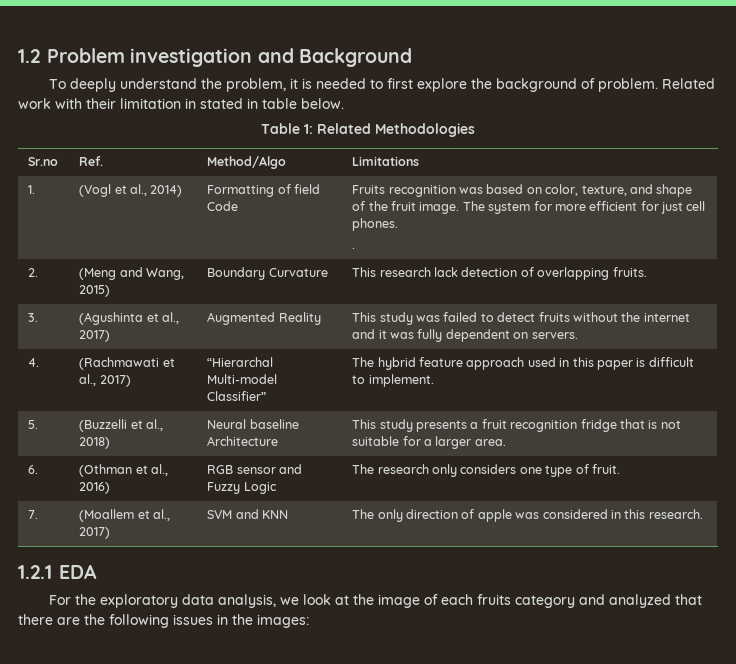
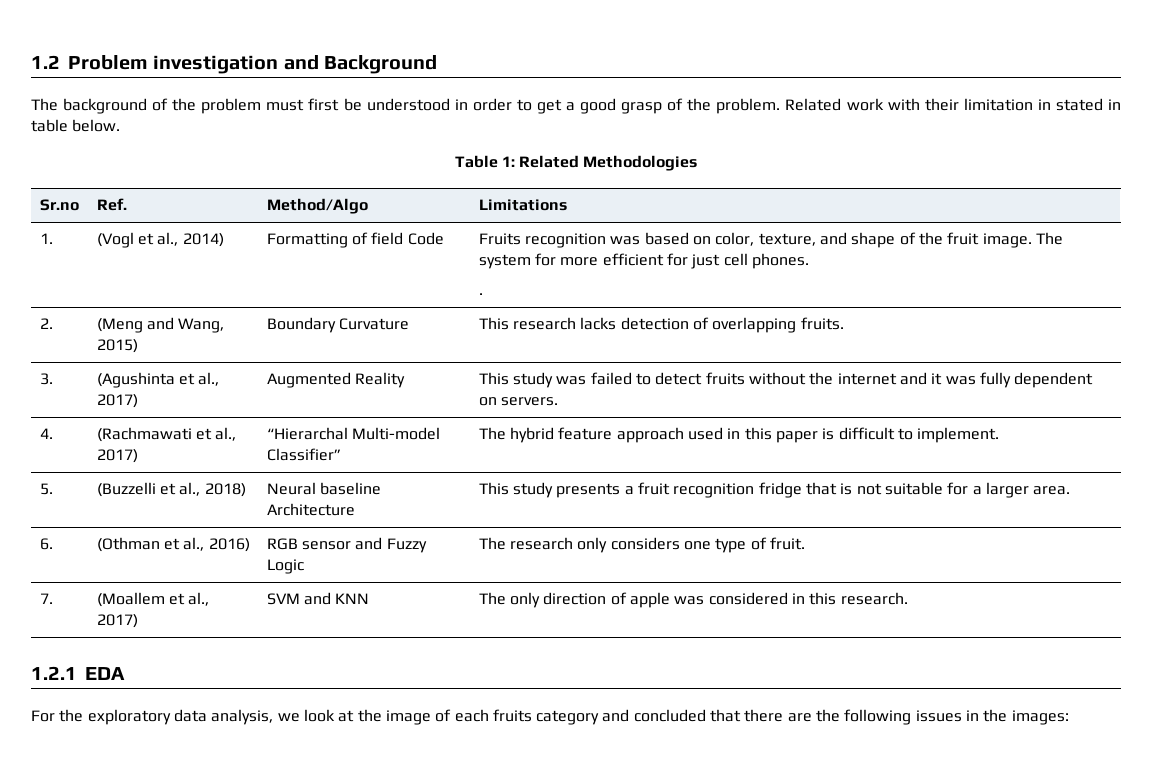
- To deeply understand the problem, it is needed to first explore the background of problem.
+ The background of the problem must first be understood in order to get a good grasp of the problem.
- 2. | (Meng and Wang, 2015) | Boundary Curvature | This research lack detection of overlapping fruits.
+ 2. | (Meng and Wang, 2015) | Boundary Curvature | This research lacks detection of overlapping fruits.
- For the exploratory data analysis, we look at the image of each fruits category and analyzed that there are the following issues in the images:
+ For the exploratory data analysis, we look at the image of each fruits category and concluded that there are the following issues in the images:

